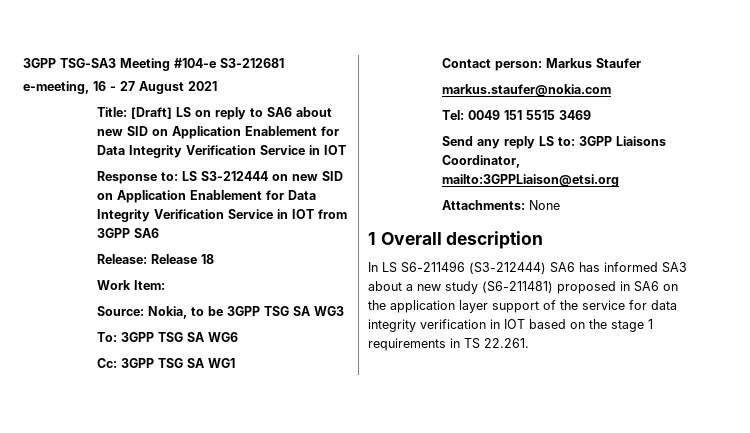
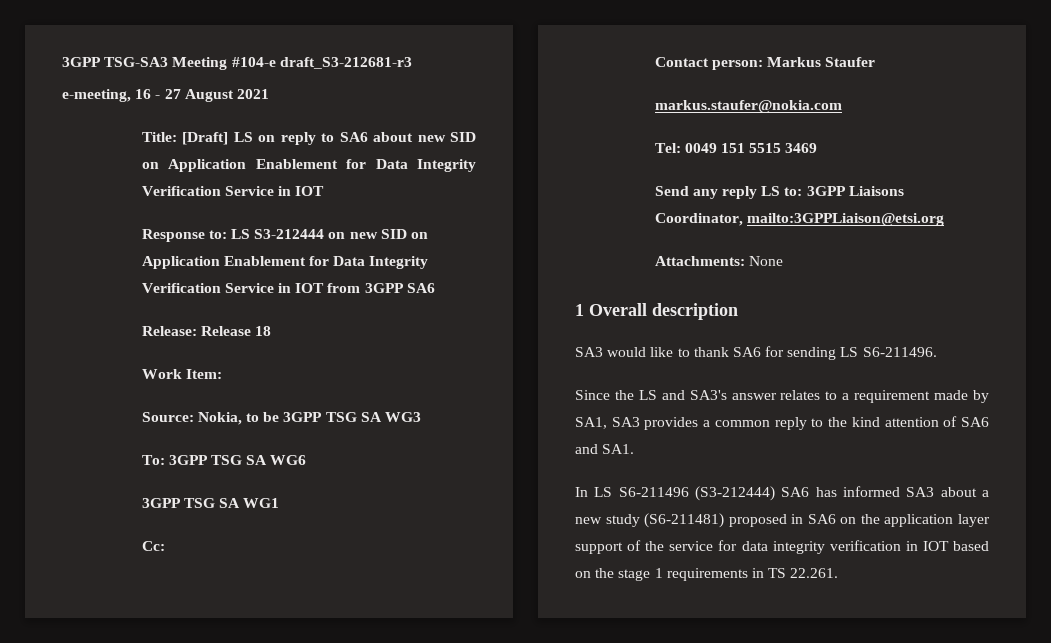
- 3GPP TSG-SA3 Meeting #104-e S3-212681
+ 3GPP TSG-SA3 Meeting #104-e draft_S3-212681-r3
- Cc: 3GPP TSG SA WG1
+ 3GPP TSG SA WG1
+ Cc:
+ SA3 would like to thank SA6 for sending LS S6-211496.
+ Since the LS and SA3's answer relates to a requirement made by SA1, SA3 provides a common reply to the kind attention of SA6 and SA1.

